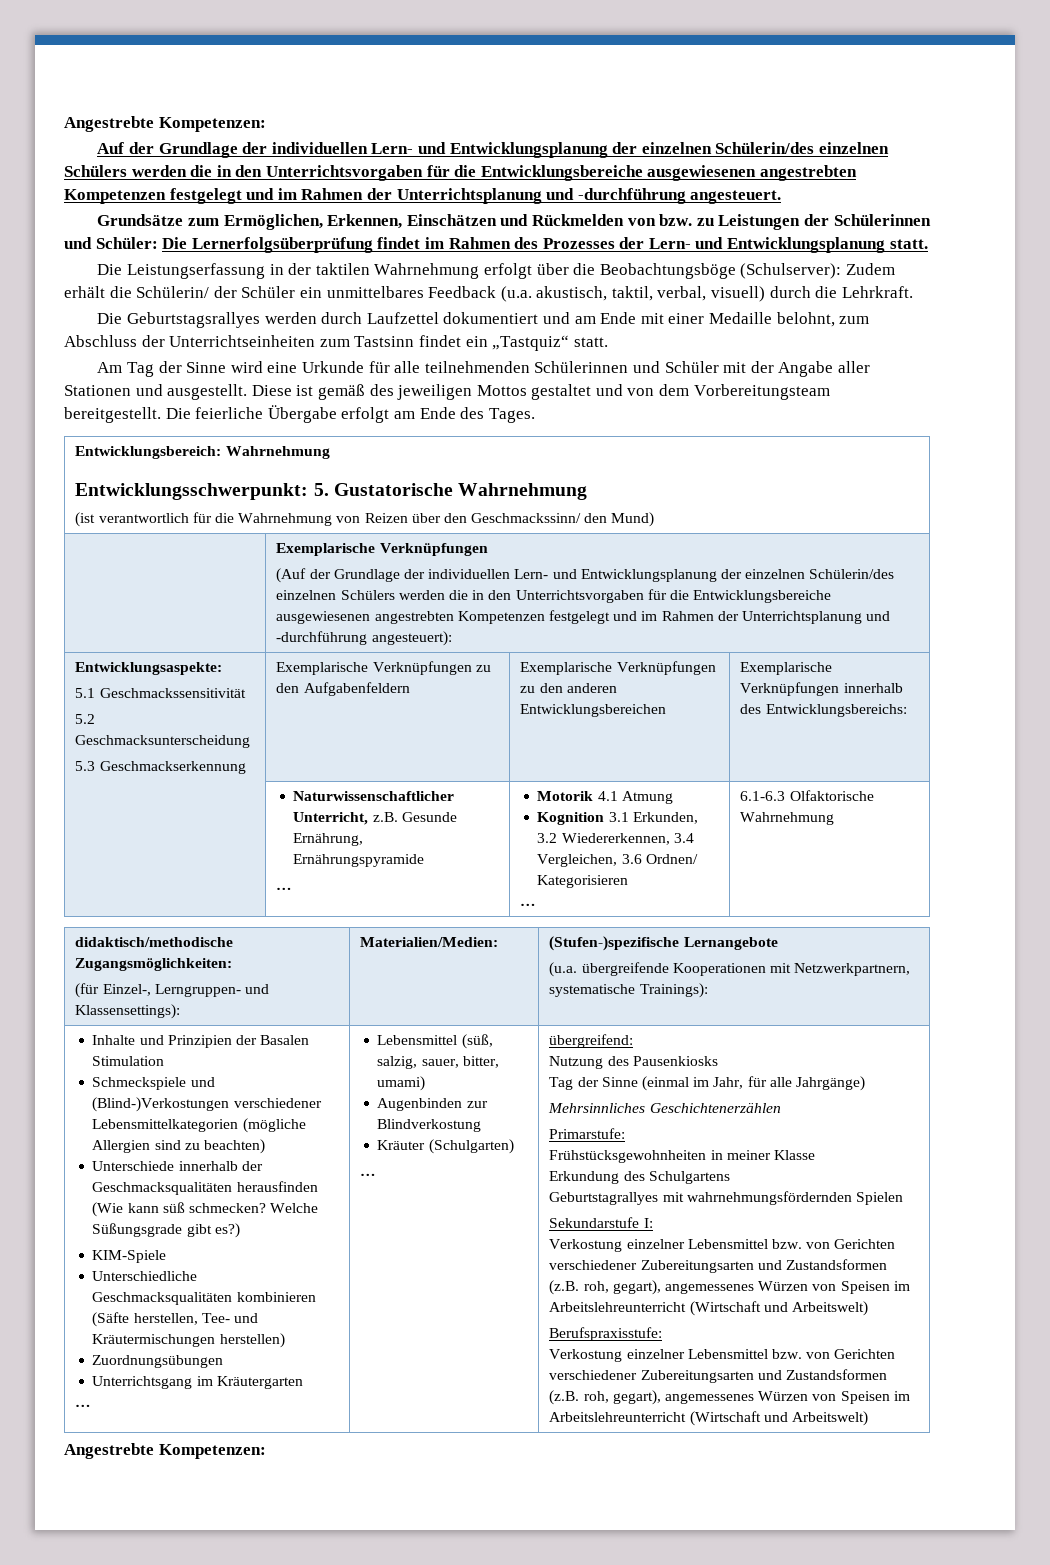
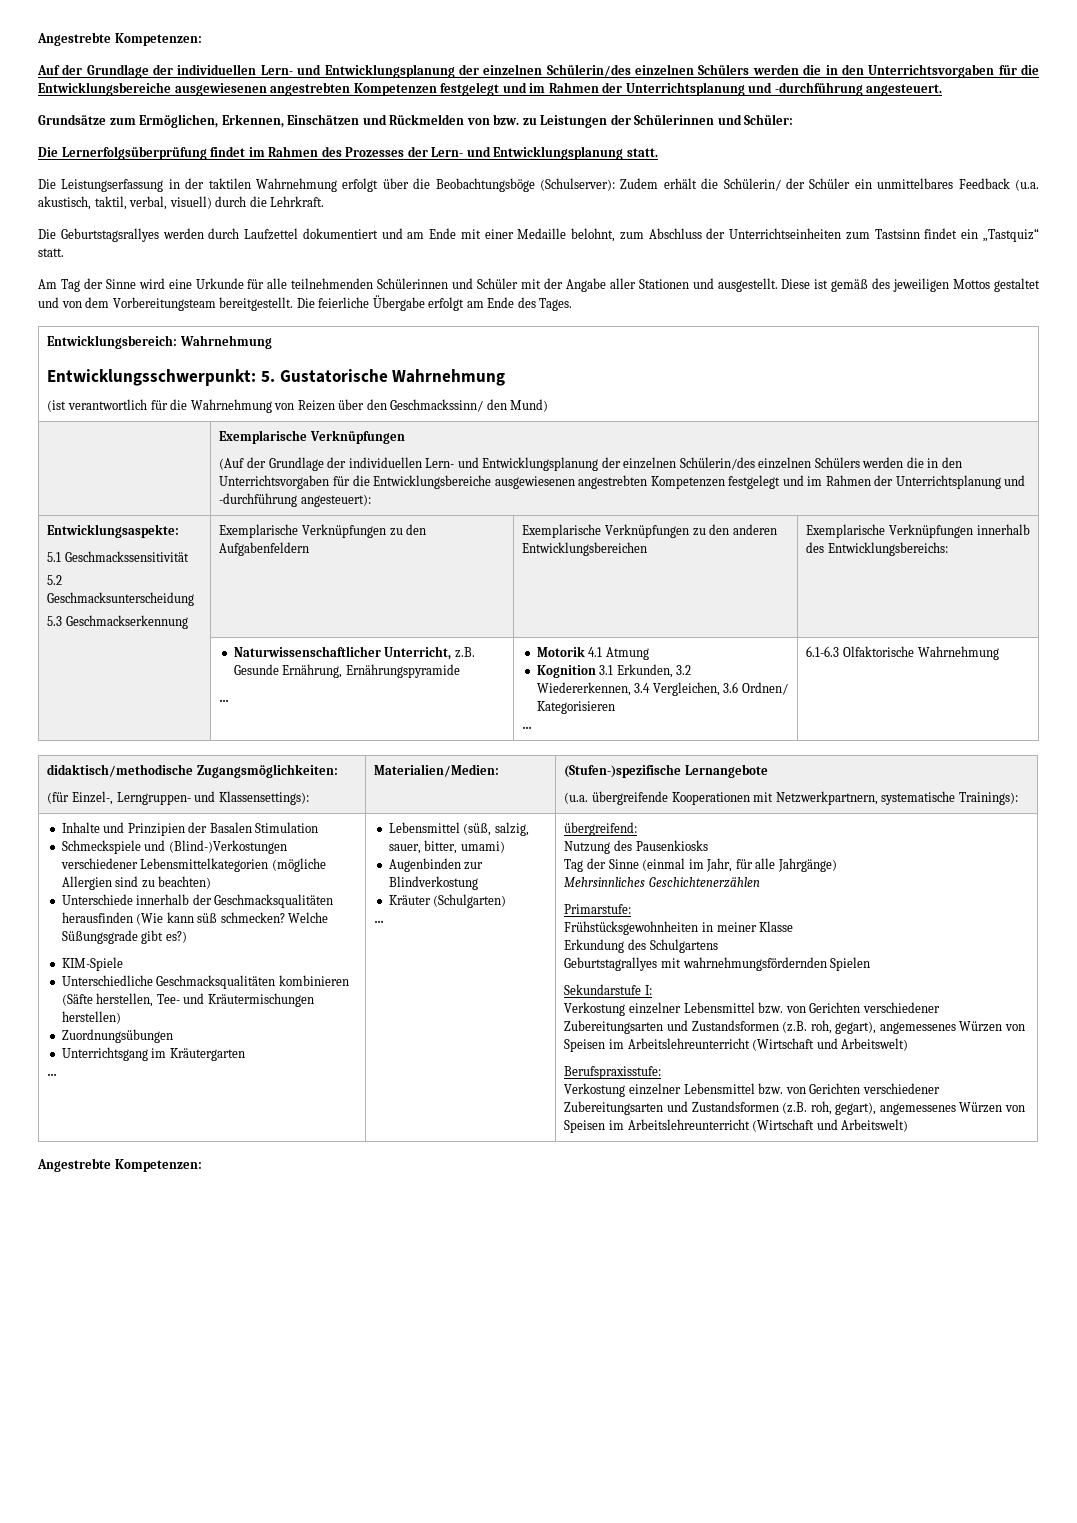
- Grundsätze zum Ermöglichen, Erkennen, Einschätzen und Rückmelden von bzw. zu Leistungen der Schülerinnen und Schüler: Die Lernerfolgsüberprüfung findet im Rahmen des Prozesses der Lern- und Entwicklungsplanung statt.
+ Grundsätze zum Ermöglichen, Erkennen, Einschätzen und Rückmelden von bzw. zu Leistungen der Schülerinnen und Schüler:
+ Die Lernerfolgsüberprüfung findet im Rahmen des Prozesses der Lern- und Entwicklungsplanung statt.

